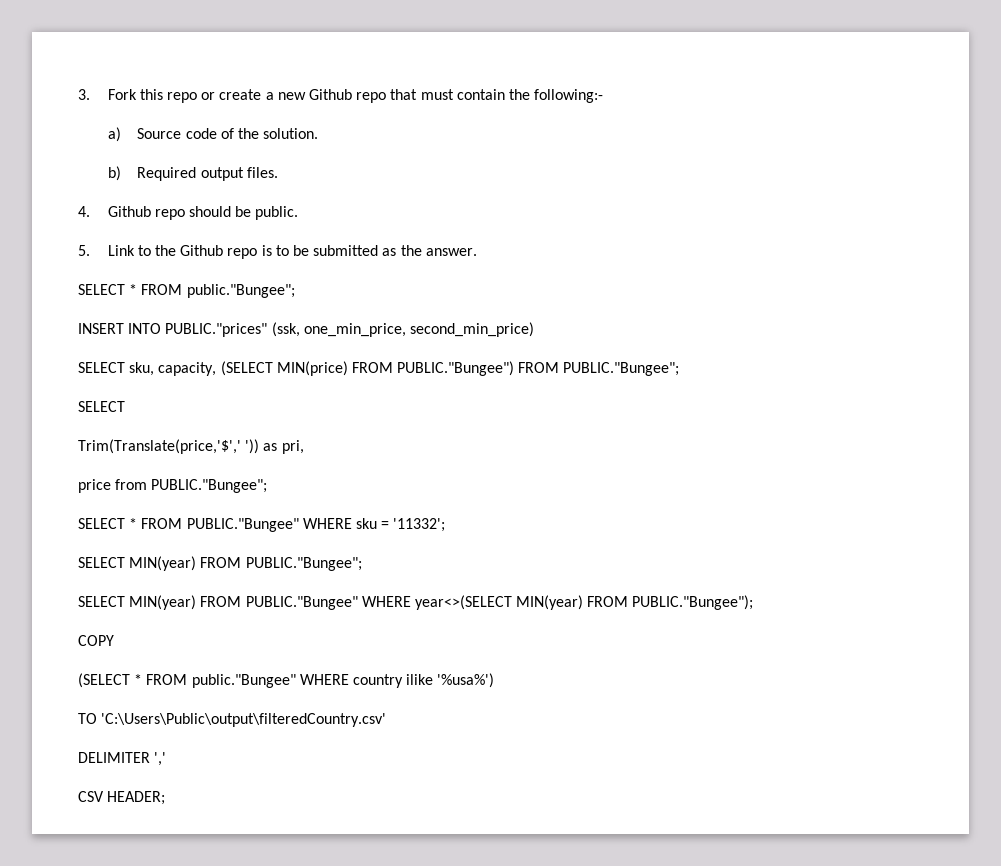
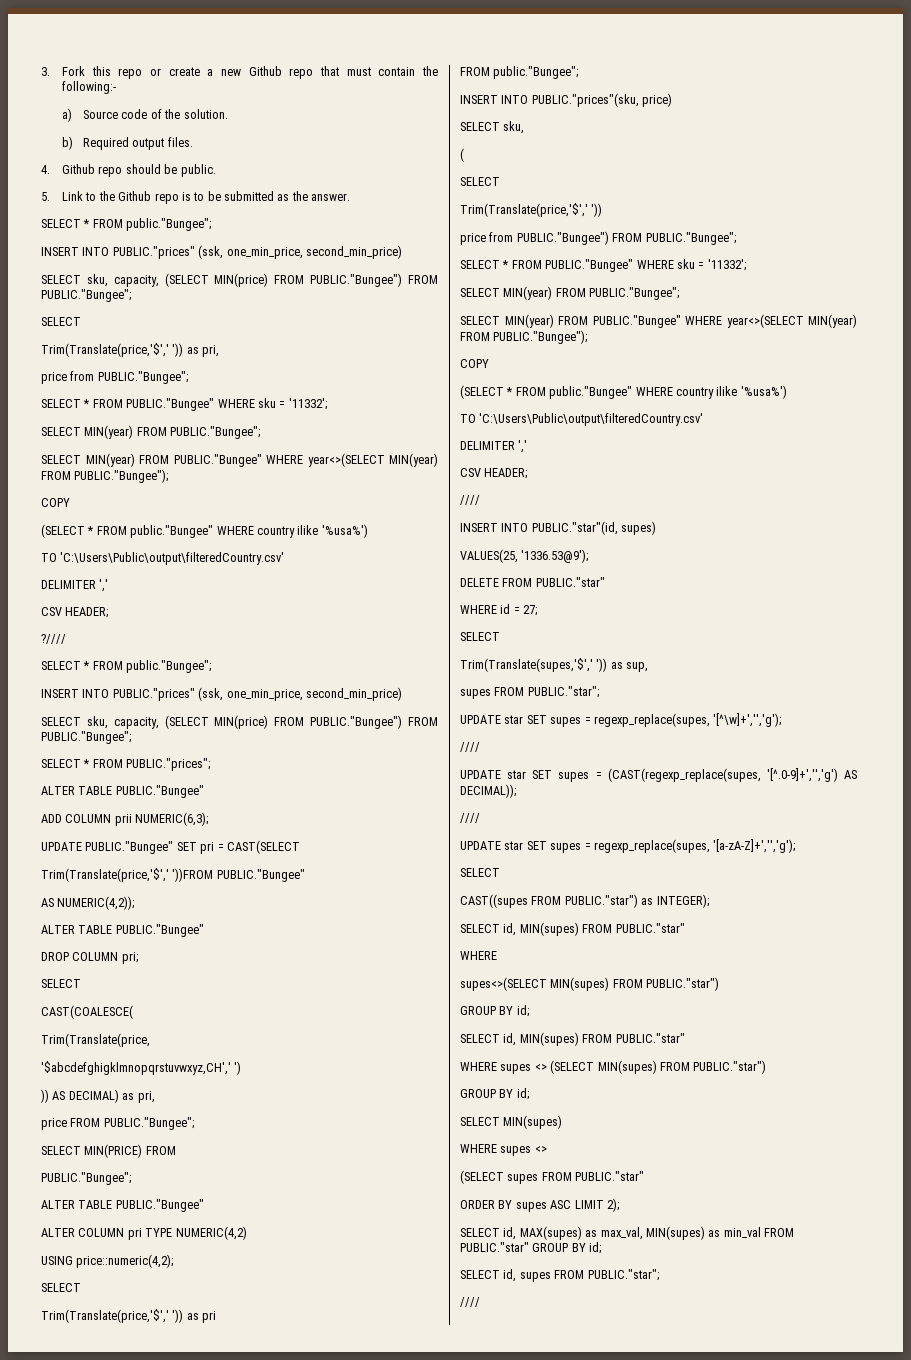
+ ?////
+ SELECT * FROM public."Bungee";
+ INSERT INTO PUBLIC."prices" (ssk, one_min_price, second_min_price)
+ SELECT sku, capacity, (SELECT MIN(price) FROM PUBLIC."Bungee") FROM PUBLIC."Bungee";
+ SELECT * FROM PUBLIC."prices";
+ ALTER TABLE PUBLIC."Bungee"
+ ADD COLUMN prii NUMERIC(6,3);
+ UPDATE PUBLIC."Bungee" SET pri = CAST(SELECT
+ Trim(Translate(price,'$',' '))FROM PUBLIC."Bungee"
+ AS NUMERIC(4,2));
+ ALTER TABLE PUBLIC."Bungee"
+ DROP COLUMN pri;
+ SELECT
+ CAST(COALESCE(
+ Trim(Translate(price,
+ '$abcdefghigklmnopqrstuvwxyz,CH',' ')
+ )) AS DECIMAL) as pri,
+ price FROM PUBLIC."Bungee";
+ SELECT MIN(PRICE) FROM
+ PUBLIC."Bungee";
+ ALTER TABLE PUBLIC."Bungee"
+ ALTER COLUMN pri TYPE NUMERIC(4,2)
+ USING price::numeric(4,2);
+ SELECT
+ Trim(Translate(price,'$',' ')) as pri
+ FROM public."Bungee";
+ INSERT INTO PUBLIC."prices"(sku, price)
+ SELECT sku,
+ (
+ SELECT
+ Trim(Translate(price,'$',' '))
+ price from PUBLIC."Bungee") FROM PUBLIC."Bungee";
+ SELECT * FROM PUBLIC."Bungee" WHERE sku = '11332';
+ SELECT MIN(year) FROM PUBLIC."Bungee";
+ SELECT MIN(year) FROM PUBLIC."Bungee" WHERE year<>(SELECT MIN(year) FROM PUBLIC."Bungee");
+ COPY
+ (SELECT * FROM public."Bungee" WHERE country ilike '%usa%')
+ TO 'C:\Users\Public\output\filteredCountry.csv'
+ DELIMITER ','
+ CSV HEADER;
+ ////
+ INSERT INTO PUBLIC."star"(id, supes)
+ VALUES(25, '1336.53@9');
+ DELETE FROM PUBLIC."star"
+ WHERE id = 27;
+ SELECT
+ Trim(Translate(supes,'$',' ')) as sup,
+ supes FROM PUBLIC."star";
+ UPDATE star SET supes = regexp_replace(supes, '[^\w]+','','g');
+ ////
+ UPDATE star SET supes = (CAST(regexp_replace(supes, '[^.0-9]+','','g') AS DECIMAL));
+ ////
+ UPDATE star SET supes = regexp_replace(supes, '[a-zA-Z]+','','g');
+ SELECT
+ CAST((supes FROM PUBLIC."star") as INTEGER);
+ SELECT id, MIN(supes) FROM PUBLIC."star"
+ WHERE
+ supes<>(SELECT MIN(supes) FROM PUBLIC."star")
+ GROUP BY id;
+ SELECT id, MIN(supes) FROM PUBLIC."star"
+ WHERE supes <> (SELECT MIN(supes) FROM PUBLIC."star")
+ GROUP BY id;
+ SELECT MIN(supes)
+ WHERE supes <>
+ (SELECT supes FROM PUBLIC."star"
+ ORDER BY supes ASC LIMIT 2);
+ SELECT id, MAX(supes) as max_val, MIN(supes) as min_val FROM PUBLIC."star" GROUP BY id;
+ SELECT id, supes FROM PUBLIC."star";
+ ////

